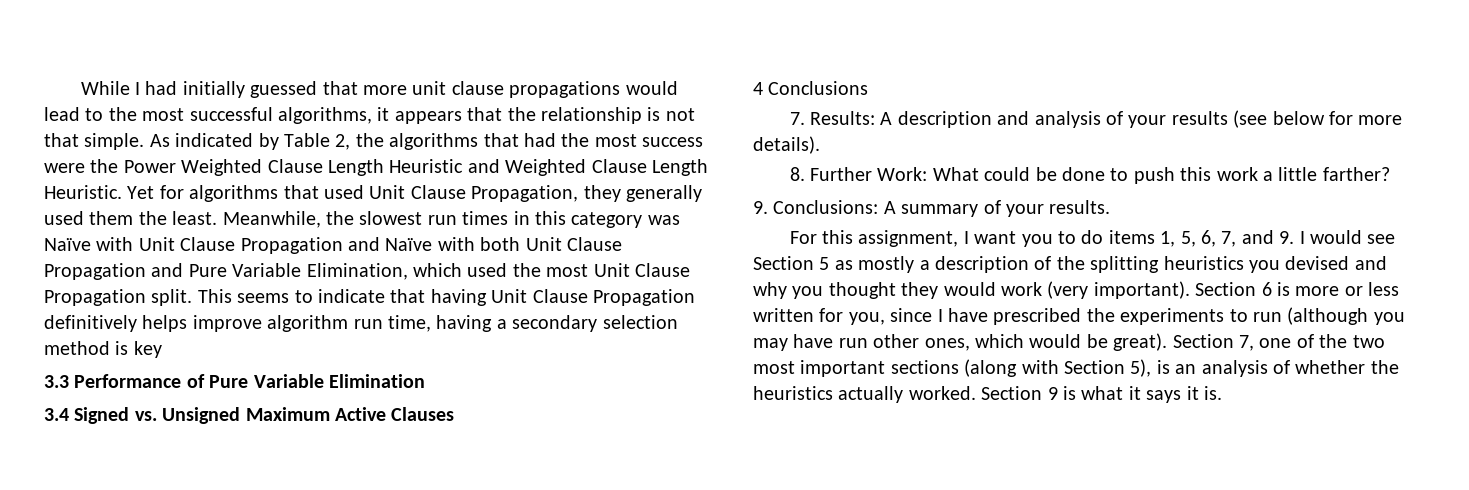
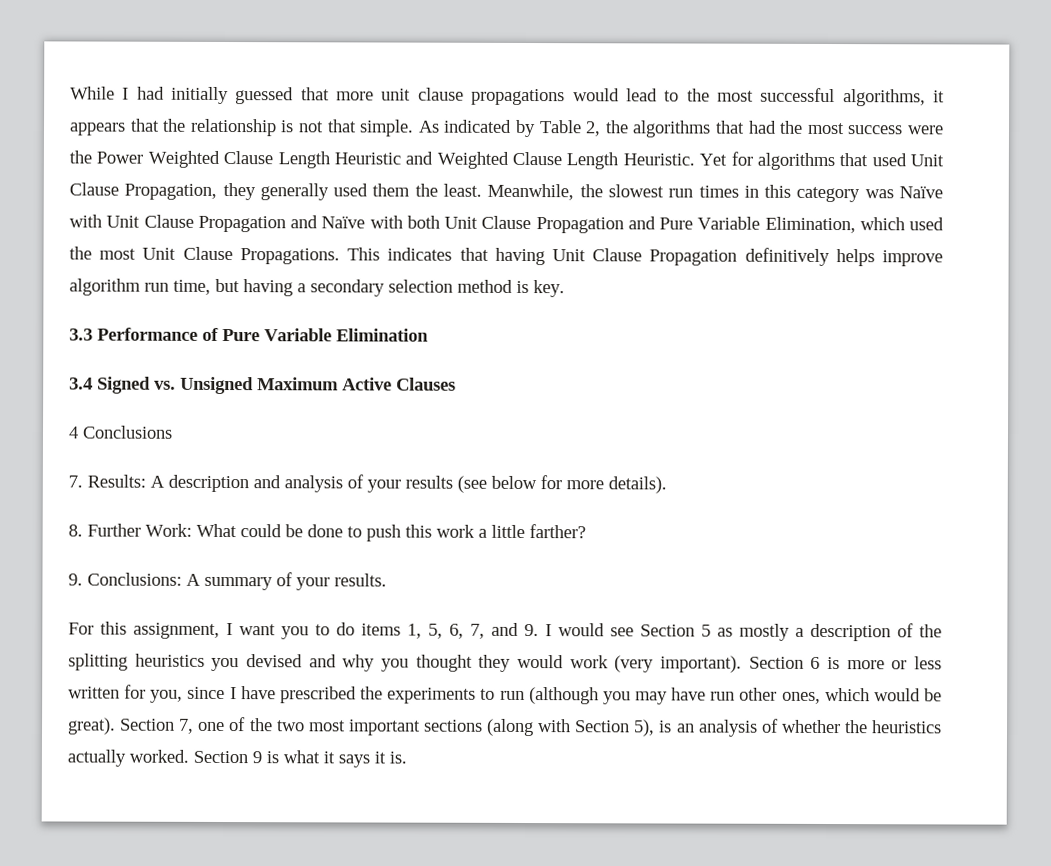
- Meanwhile, the slowest run times in this category was Naïve with Unit Clause Propagation and Naïve with both Unit Clause Propagation and Pure Variable Elimination, which used the most Unit Clause Propagation split. This seems to indicate that having Unit Clause Propagation definitively helps improve algorithm run time, having a secondary selection method is key
+ Meanwhile, the slowest run times in this category was Naïve with Unit Clause Propagation and Naïve with both Unit Clause Propagation and Pure Variable Elimination, which used the most Unit Clause Propagations. This indicates that having Unit Clause Propagation definitively helps improve algorithm run time, but having a secondary selection method is key.

